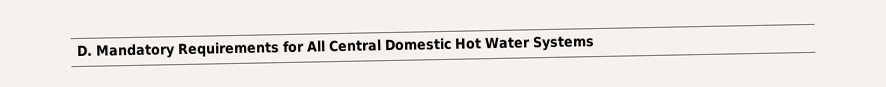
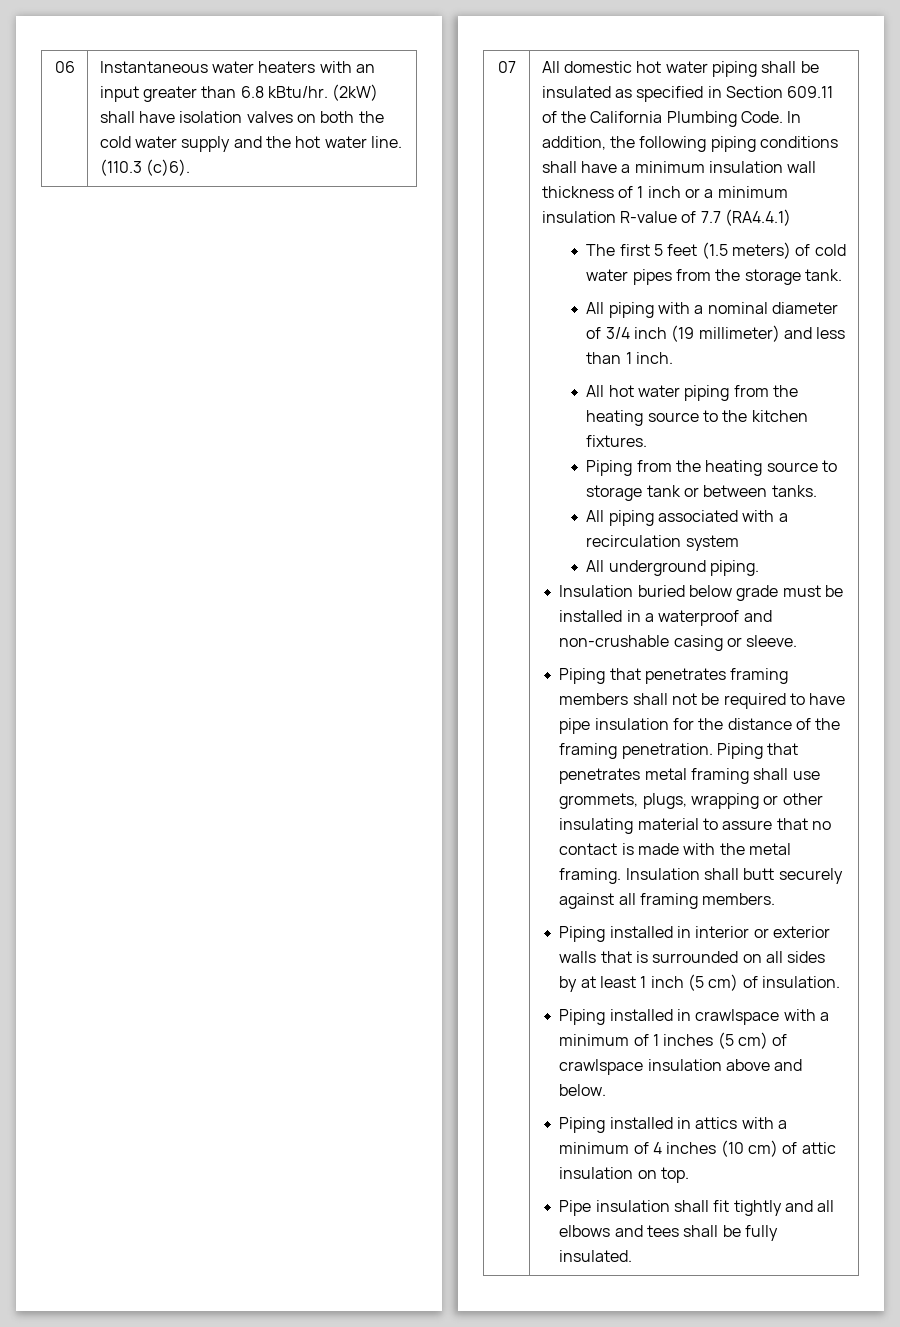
- D. Mandatory Requirements for All Central Domestic Hot Water Systems
+ 06 | Instantaneous water heaters with an input greater than 6.8 kBtu/hr. (2kW) shall have isolation valves on both the cold water supply and the hot water line. (110.3 (c)6).
+ 07 | All domestic hot water piping shall be insulated as specified in Section 609.11 of the California Plumbing Code. In addition, the following piping conditions shall have a minimum insulation wall thickness of 1 inch or a minimum insulation R-value of 7.7 (RA4.4.1)
+ The first 5 feet (1.5 meters) of cold water pipes from the storage tank.
+ All piping with a nominal diameter of 3/4 inch (19 millimeter) and less than 1 inch.
+ All hot water piping from the heating source to the kitchen fixtures.
+ Piping from the heating source to storage tank or between tanks.
+ All piping associated with a recirculation system
+ All underground piping.
+ Insulation buried below grade must be installed in a waterproof and non-crushable casing or sleeve.
+ Piping that penetrates framing members shall not be required to have pipe insulation for the distance of the framing penetration. Piping that penetrates metal framing shall use grommets, plugs, wrapping or other insulating material to assure that no contact is made with the metal framing. Insulation shall butt securely against all framing members.
+ Piping installed in interior or exterior walls that is surrounded on all sides by at least 1 inch (5 cm) of insulation.
+ Piping installed in crawlspace with a minimum of 1 inches (5 cm) of crawlspace insulation above and below.
+ Piping installed in attics with a minimum of 4 inches (10 cm) of attic insulation on top.
+ Pipe insulation shall fit tightly and all elbows and tees shall be fully insulated.

